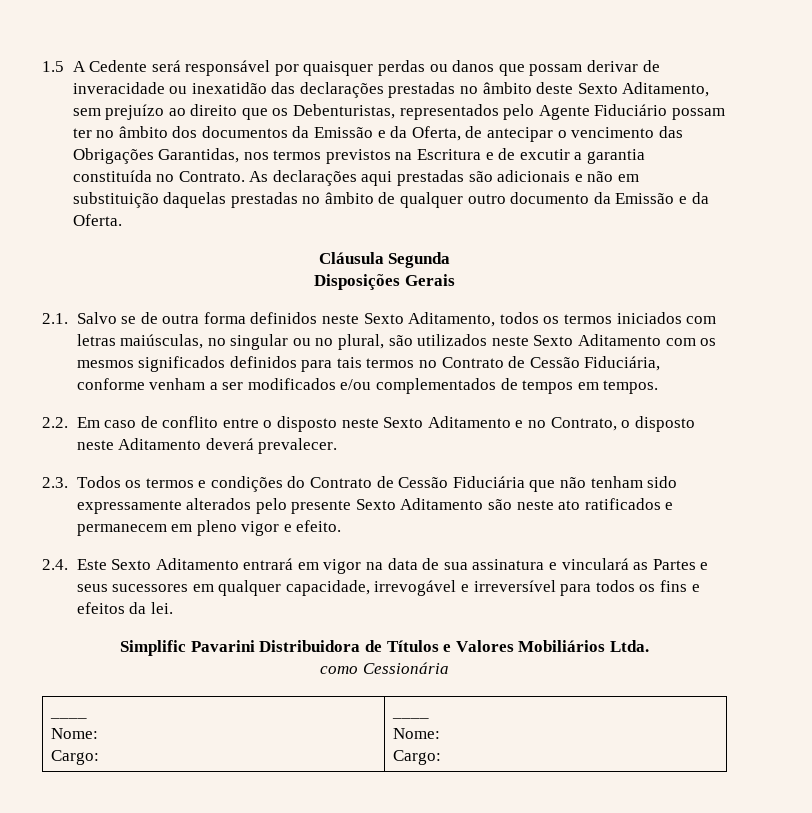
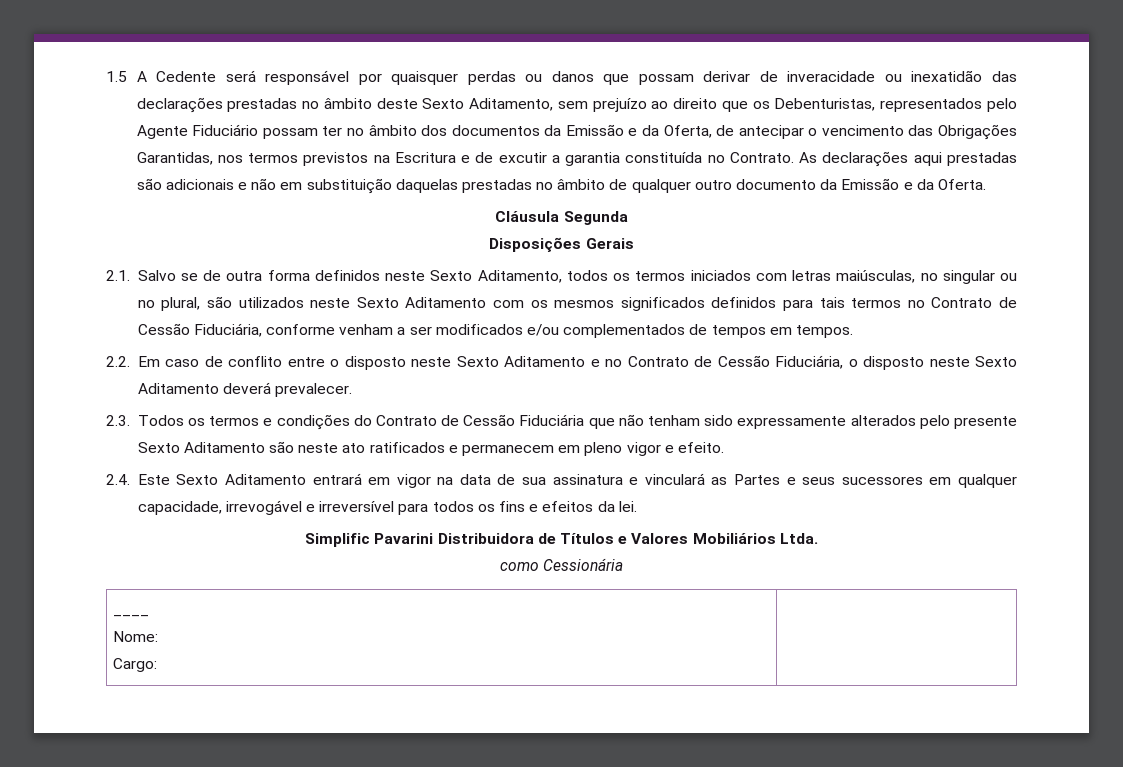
- 2.2. Em caso de conflito entre o disposto neste Sexto Aditamento e no Contrato, o disposto neste Aditamento deverá prevalecer.
+ 2.2. Em caso de conflito entre o disposto neste Sexto Aditamento e no Contrato de Cessão Fiduciária, o disposto neste Sexto Aditamento deverá prevalecer.
  como Cessionária
  ____
  Nome:
- Cargo: | ____
- Nome:
- Cargo:
+ Cargo: |

